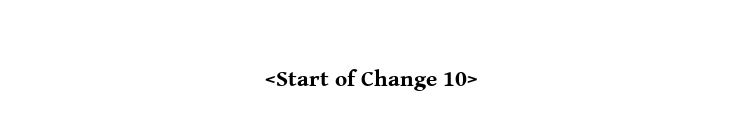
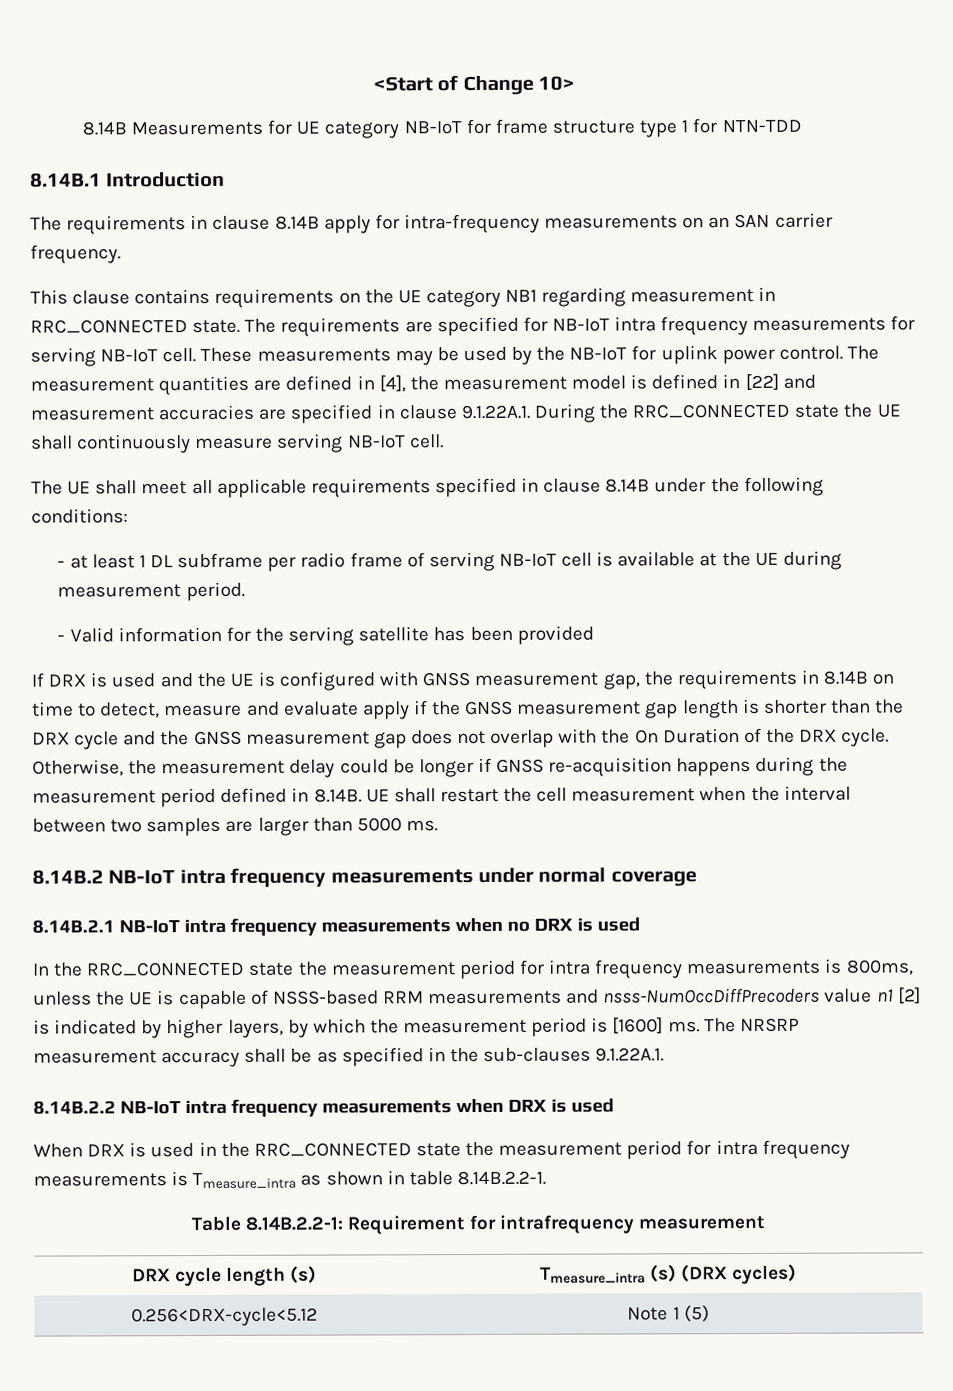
+ 8.14B Measurements for UE category NB-IoT for frame structure type 1 for NTN-TDD
+ 8.14B.1 Introduction
+ The requirements in clause 8.14B apply for intra-frequency measurements on an SAN carrier frequency.
+ This clause contains requirements on the UE category NB1 regarding measurement in RRC_CONNECTED state. The requirements are specified for NB-IoT intra frequency measurements for serving NB-IoT cell. These measurements may be used by the NB-IoT for uplink power control. The measurement quantities are defined in [4], the measurement model is defined in [22] and measurement accuracies are specified in clause 9.1.22A.1. During the RRC_CONNECTED state the UE shall continuously measure serving NB-IoT cell.
+ The UE shall meet all applicable requirements specified in clause 8.14B under the following conditions:
+ - at least 1 DL subframe per radio frame of serving NB-IoT cell is available at the UE during measurement period.
+ - Valid information for the serving satellite has been provided
+ If DRX is used and the UE is configured with GNSS measurement gap, the requirements in 8.14B on time to detect, measure and evaluate apply if the GNSS measurement gap length is shorter than the DRX cycle and the GNSS measurement gap does not overlap with the On Duration of the DRX cycle. Otherwise, the measurement delay could be longer if GNSS re-acquisition happens during the measurement period defined in 8.14B. UE shall restart the cell measurement when the interval between two samples are larger than 5000 ms.
+ 8.14B.2 NB-IoT intra frequency measurements under normal coverage
+ 8.14B.2.1 NB-IoT intra frequency measurements when no DRX is used
+ In the RRC_CONNECTED state the measurement period for intra frequency measurements is 800ms, unless the UE is capable of NSSS-based RRM measurements and nsss-NumOccDiffPrecoders value n1 [2] is indicated by higher layers, by which the measurement period is [1600] ms. The NRSRP measurement accuracy shall be as specified in the sub-clauses 9.1.22A.1.
+ 8.14B.2.2 NB-IoT intra frequency measurements when DRX is used
+ When DRX is used in the RRC_CONNECTED state the measurement period for intra frequency measurements is Tmeasure_intra as shown in table 8.14B.2.2-1.
+ Table 8.14B.2.2-1: Requirement for intrafrequency measurement
+ DRX cycle length (s) | Tmeasure_intra (s) (DRX cycles)
+ 0.256<DRX-cycle<5.12 | Note 1 (5)

